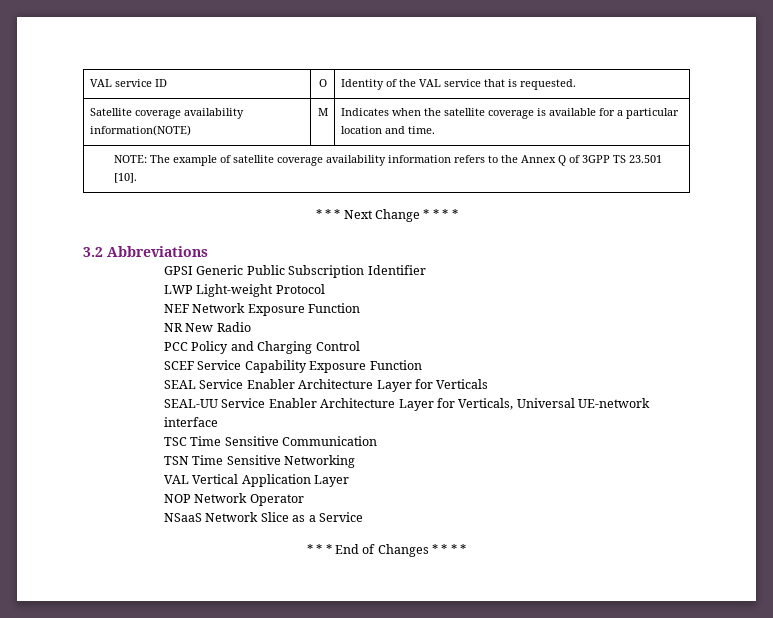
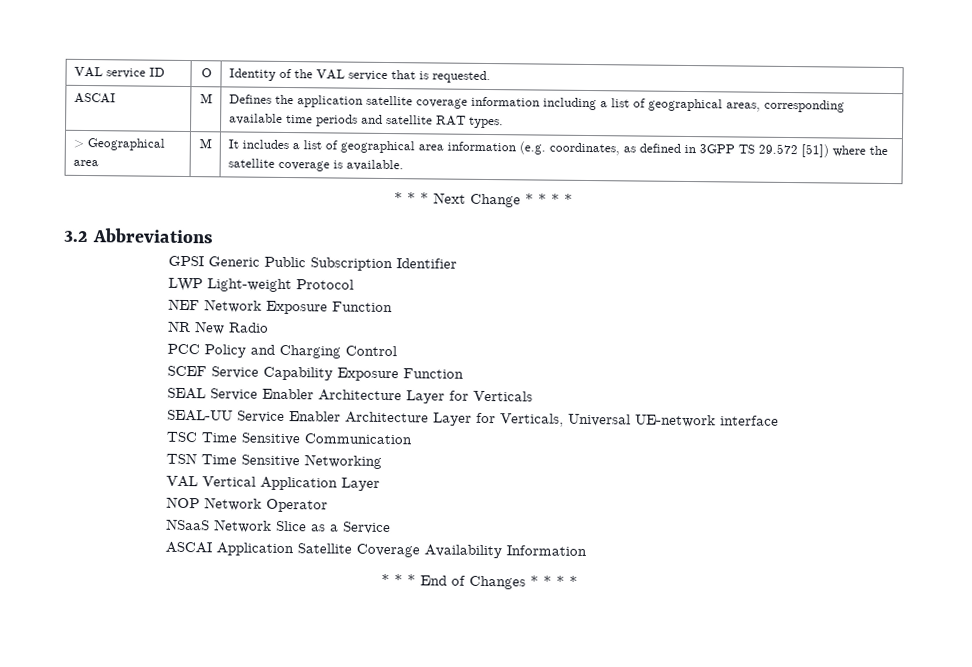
- Satellite coverage availability information(NOTE) | M | Indicates when the satellite coverage is available for a particular location and time.
- NOTE: The example of satellite coverage availability information refers to the Annex Q of 3GPP TS 23.501 [10].
+ ASCAI | M | Defines the application satellite coverage information including a list of geographical areas, corresponding available time periods and satellite RAT types.
+ > Geographical area | M | It includes a list of geographical area information (e.g. coordinates, as defined in 3GPP TS 29.572 [51]) where the satellite coverage is available.
+ ASCAI Application Satellite Coverage Availability Information

